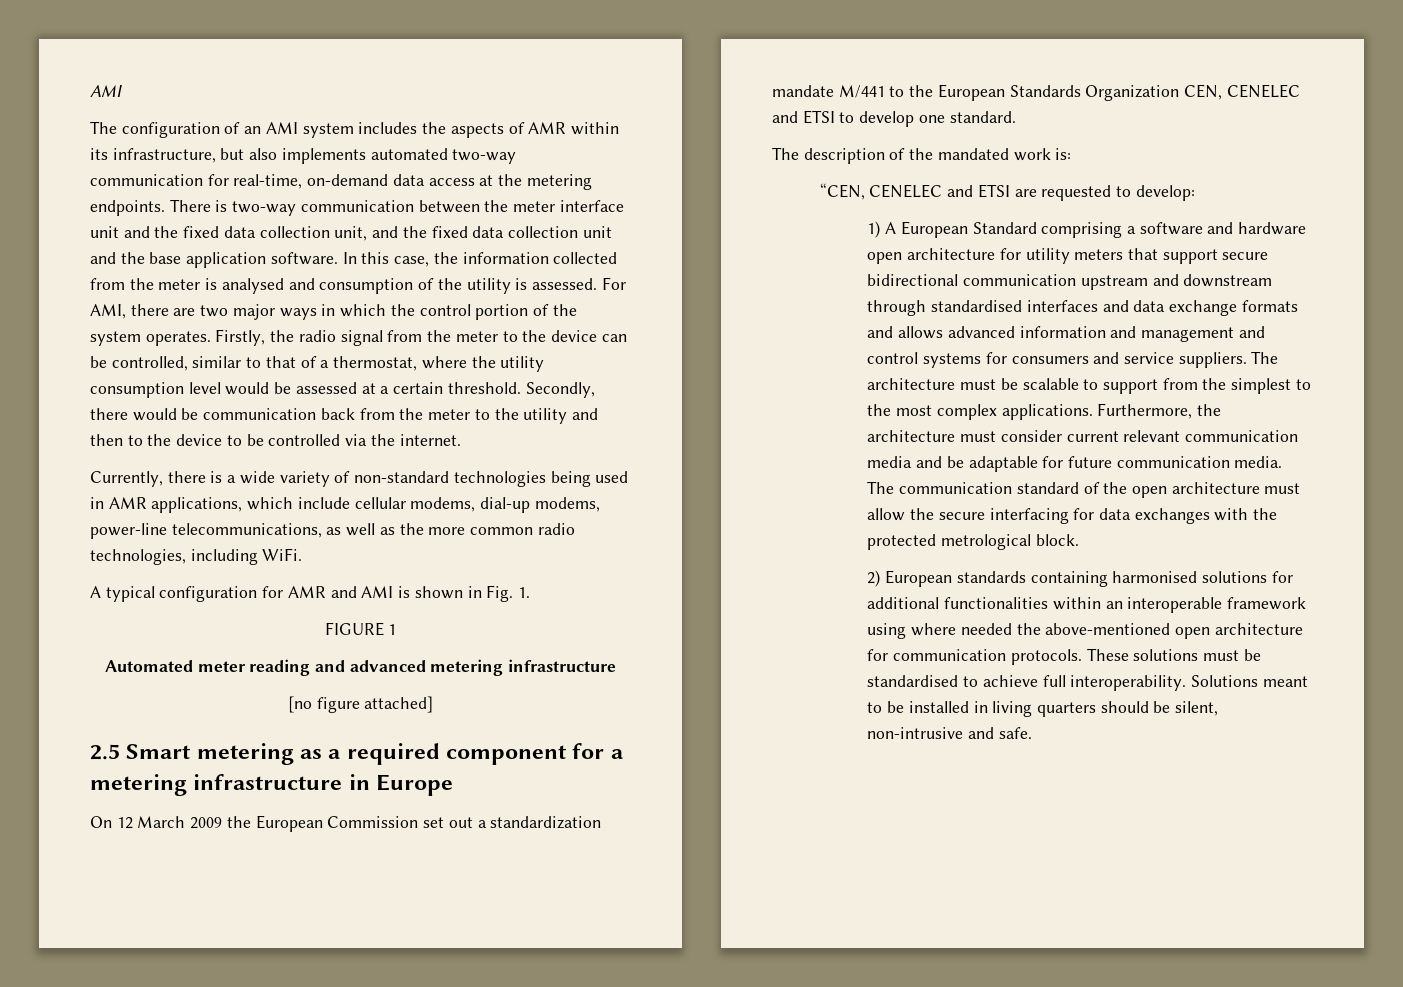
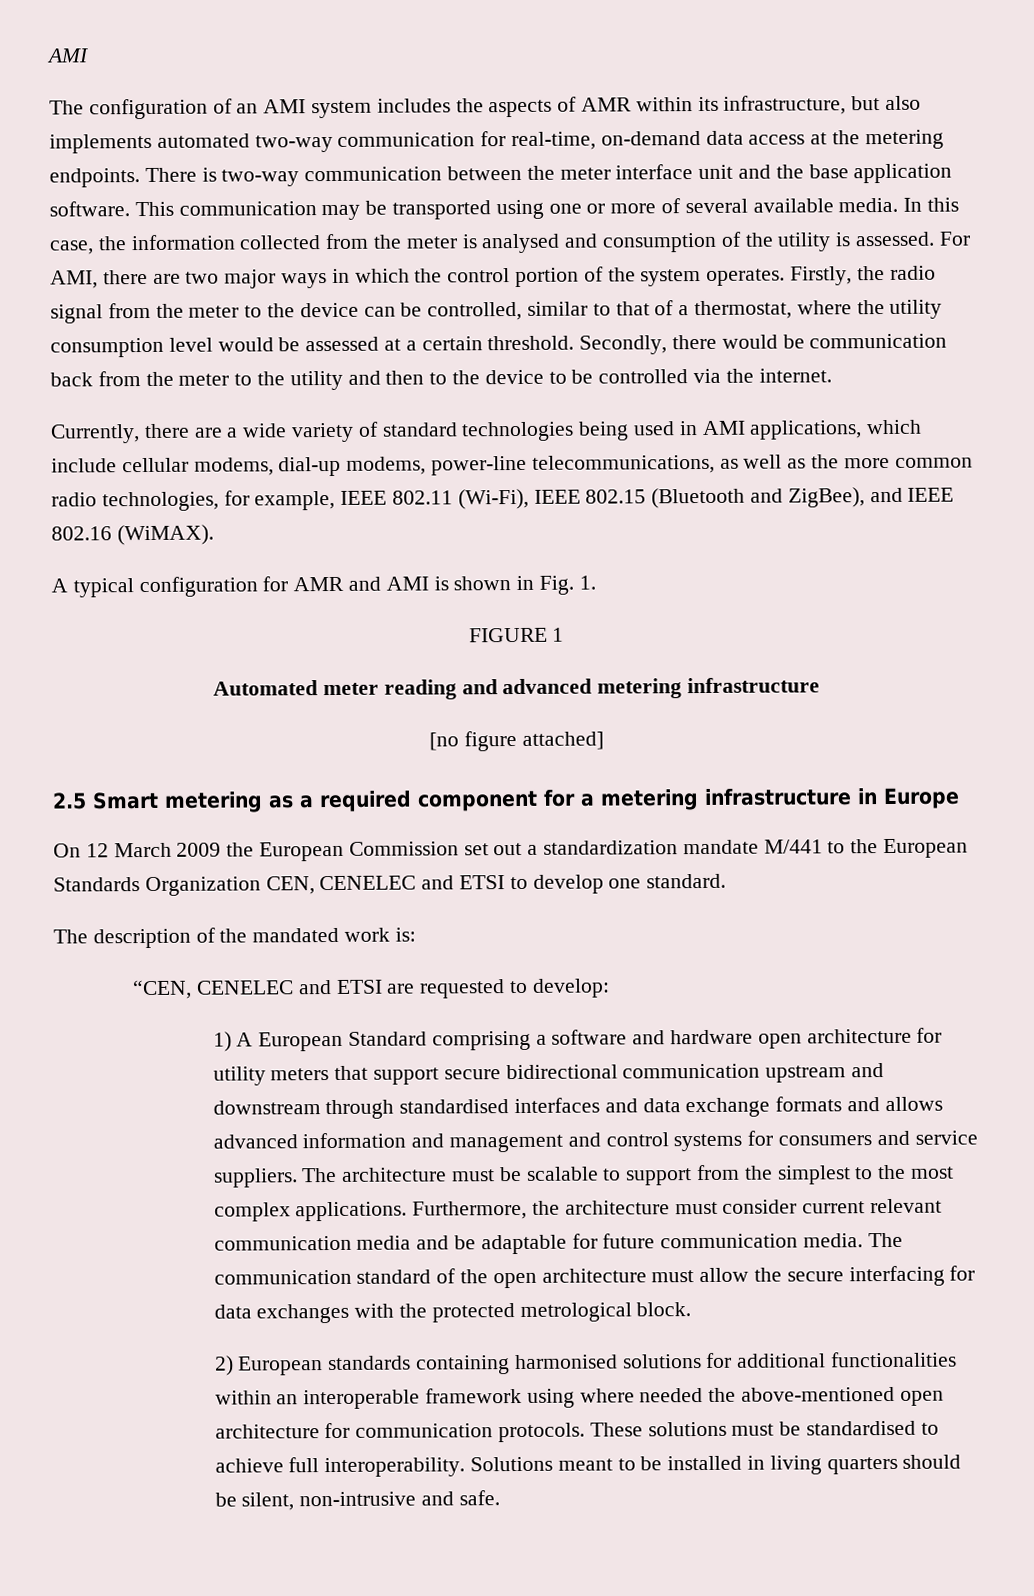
- There is two-way communication between the meter interface unit and the fixed data collection unit, and the fixed data collection unit and the base application software.
+ There is two-way communication between the meter interface unit and the base application software. This communication may be transported using one or more of several available media.
- Currently, there is a wide variety of non-standard technologies being used in AMR applications, which include cellular modems, dial-up modems, power-line telecommunications, as well as the more common radio technologies, including WiFi.
+ Currently, there are a wide variety of standard technologies being used in AMI applications, which include cellular modems, dial-up modems, power-line telecommunications, as well as the more common radio technologies, for example, IEEE 802.11 (Wi-Fi), IEEE 802.15 (Bluetooth and ZigBee), and IEEE 802.16 (WiMAX).

